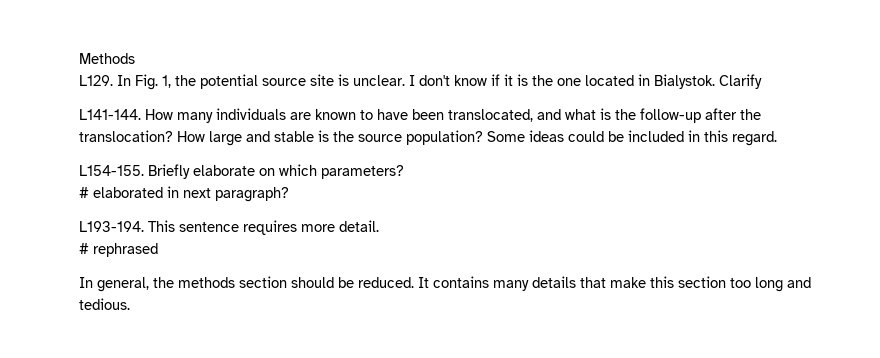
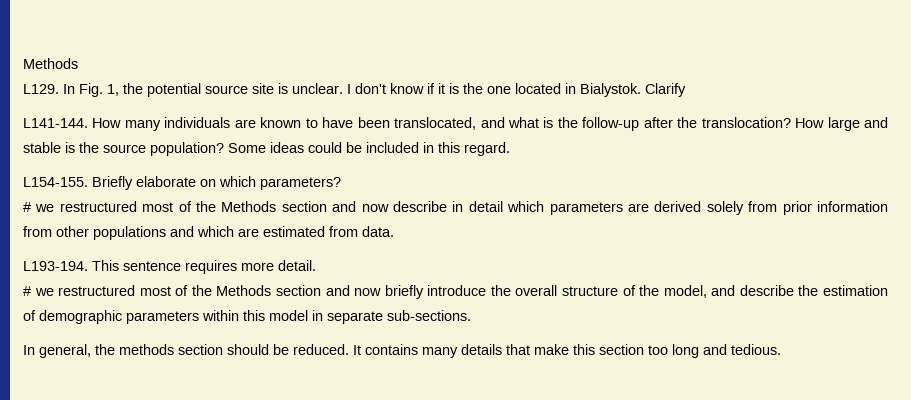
- # elaborated in next paragraph?
+ # we restructured most of the Methods section and now describe in detail which parameters are derived solely from prior information from other populations and which are estimated from data.
- # rephrased
+ # we restructured most of the Methods section and now briefly introduce the overall structure of the model, and describe the estimation of demographic parameters within this model in separate sub-sections.

